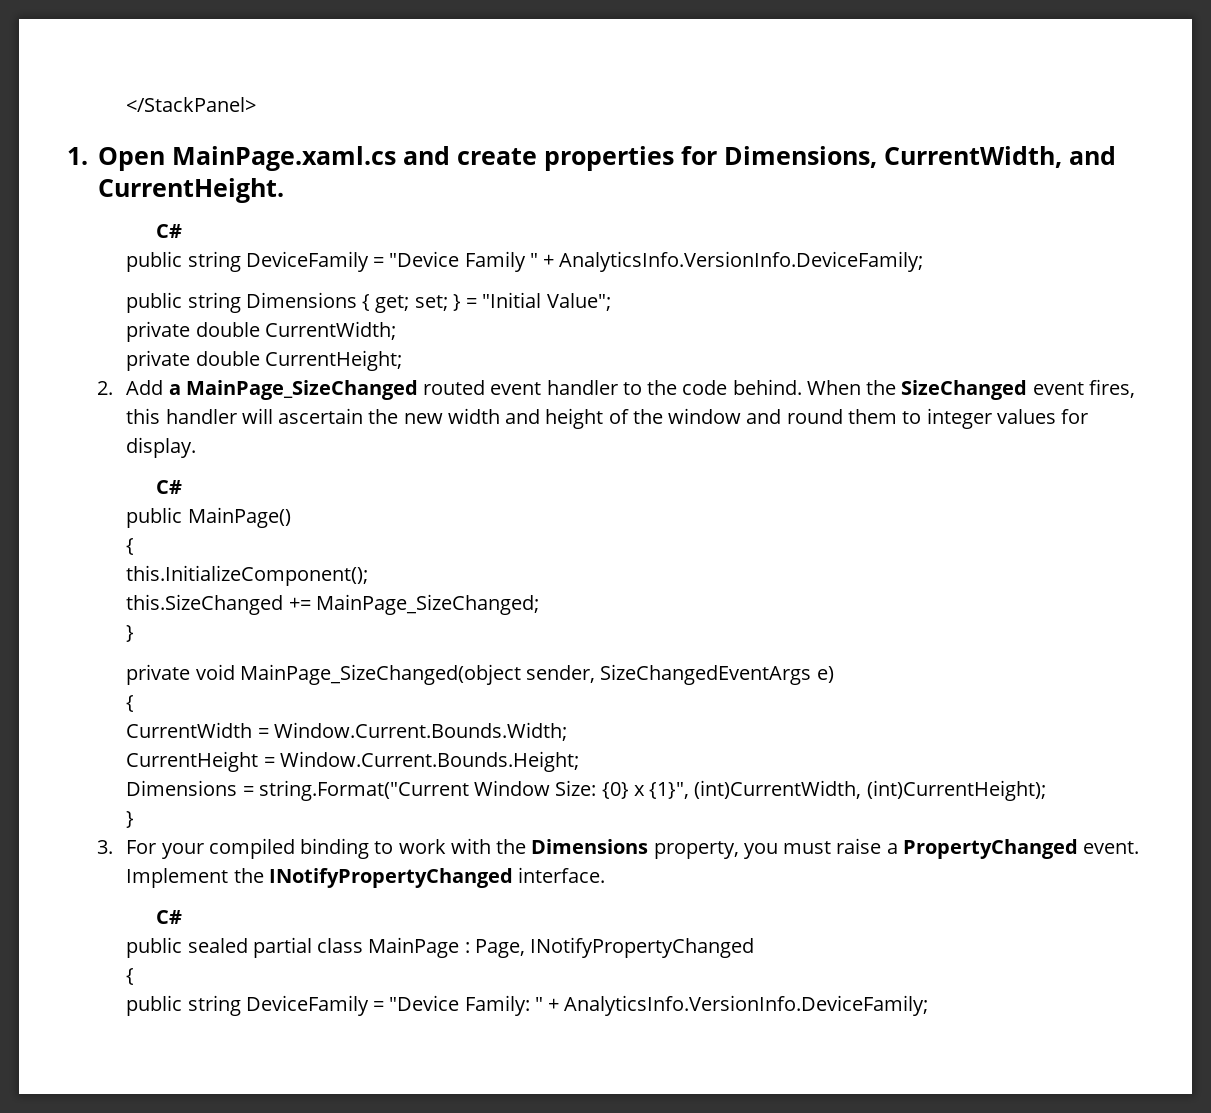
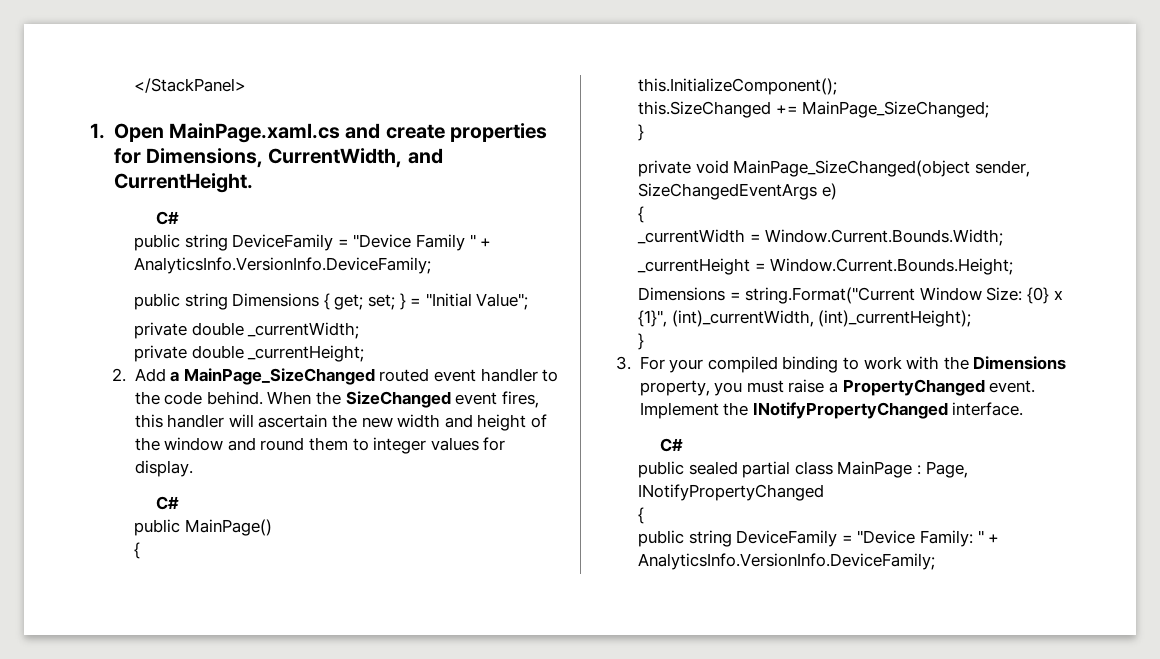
- private double CurrentWidth;
- private double CurrentHeight;
+ private double _currentWidth;
+ private double _currentHeight;
- CurrentWidth = Window.Current.Bounds.Width;
+ _currentWidth = Window.Current.Bounds.Width;
- CurrentHeight = Window.Current.Bounds.Height;
+ _currentHeight = Window.Current.Bounds.Height;
- Dimensions = string.Format("Current Window Size: {0} x {1}", (int)CurrentWidth, (int)CurrentHeight);
+ Dimensions = string.Format("Current Window Size: {0} x {1}", (int)_currentWidth, (int)_currentHeight);

